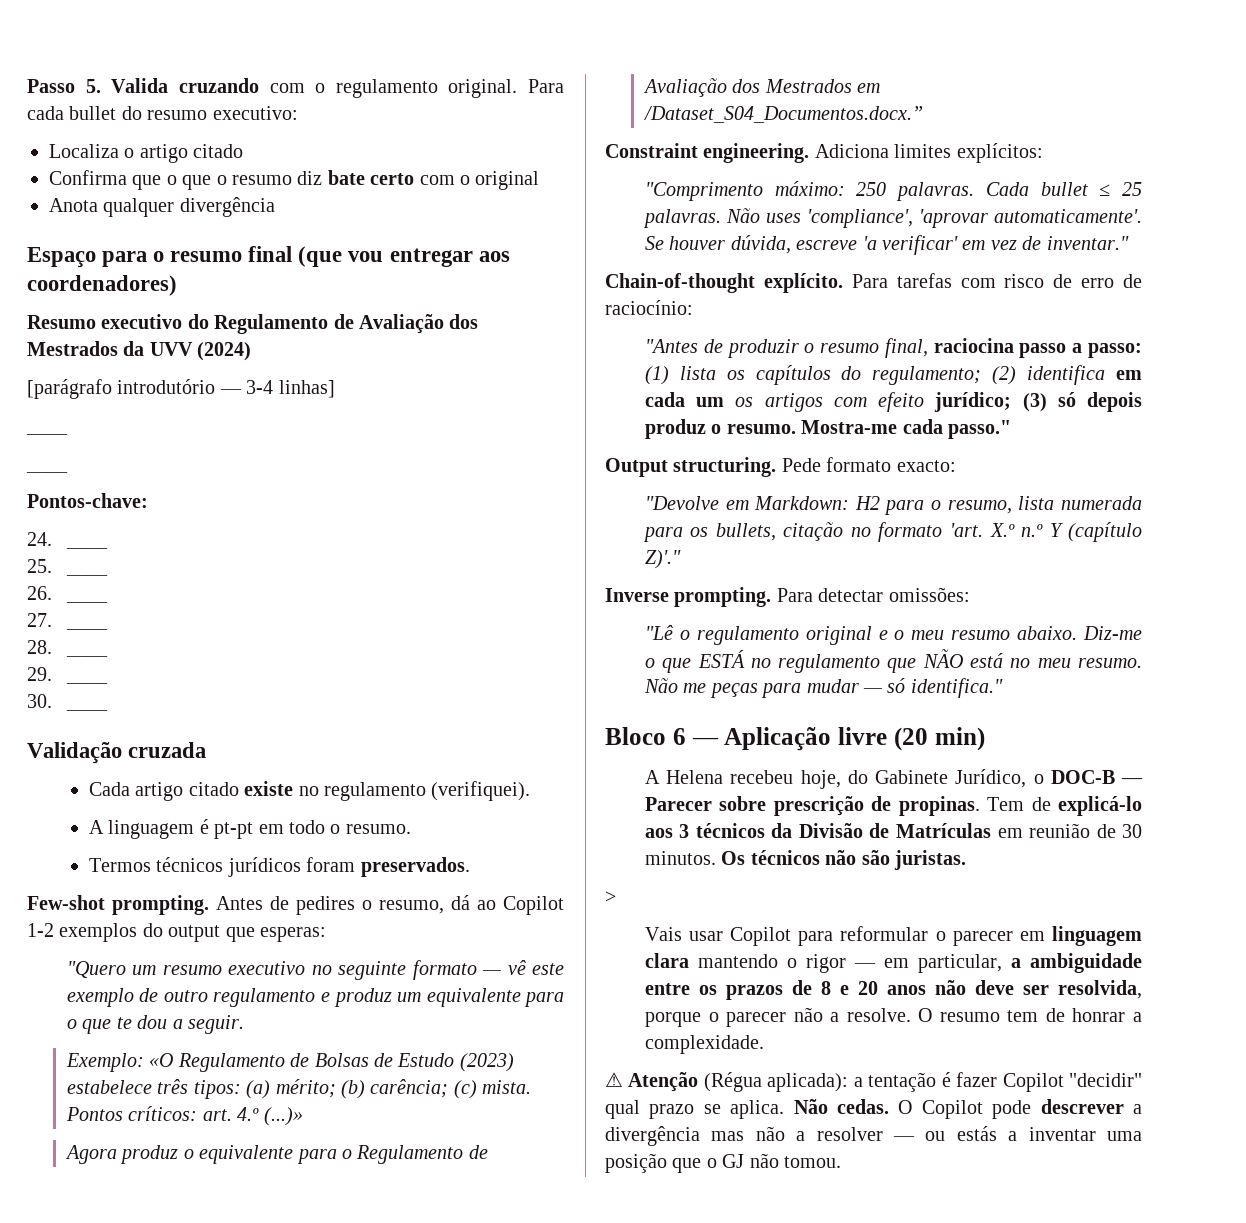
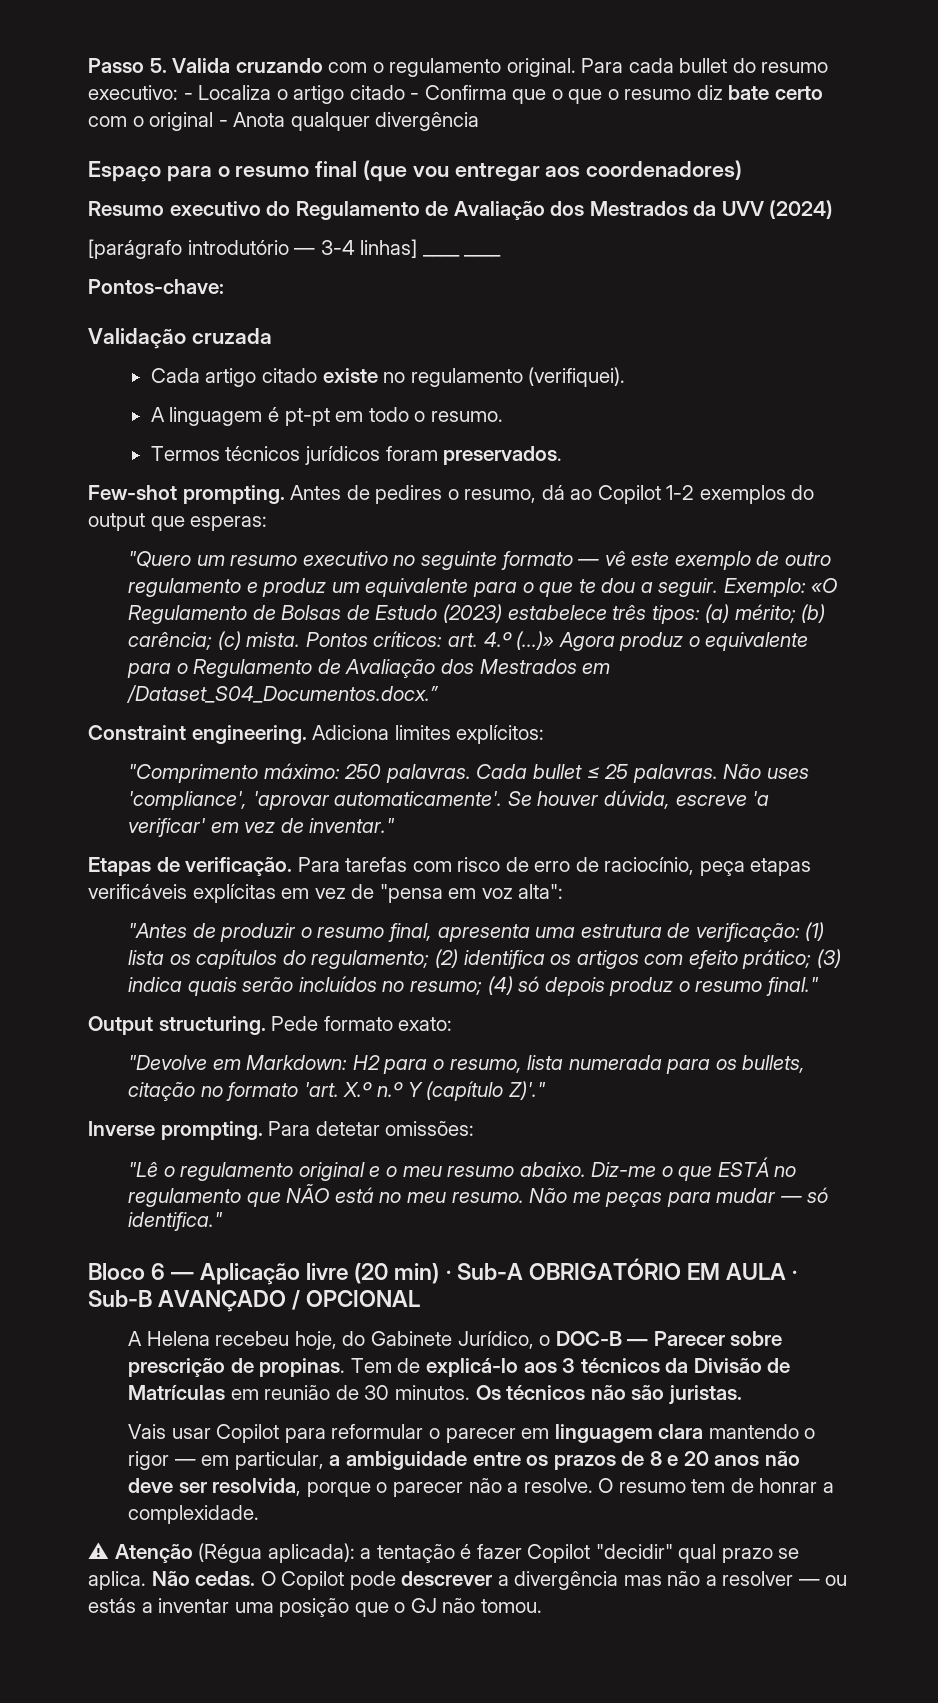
- Para cada bullet do resumo executivo:
- Localiza o artigo citado
- Confirma que o que o resumo diz bate certo com o original
- Anota qualquer divergência
+ Para cada bullet do resumo executivo: - Localiza o artigo citado - Confirma que o que o resumo diz bate certo com o original - Anota qualquer divergência
- [parágrafo introdutório — 3-4 linhas]
- ____
- ____
+ [parágrafo introdutório — 3-4 linhas] ____ ____
- 24. ____
- 25. ____
- 26. ____
- 27. ____
- 28. ____
- 29. ____
- 30. ____
- "Quero um resumo executivo no seguinte formato — vê este exemplo de outro regulamento e produz um equivalente para o que te dou a seguir.
- Exemplo: «O Regulamento de Bolsas de Estudo (2023) estabelece três tipos: (a) mérito; (b) carência; (c) mista.
+ "Quero um resumo executivo no seguinte formato — vê este exemplo de outro regulamento e produz um equivalente para o que te dou a seguir. Exemplo: «O Regulamento de Bolsas de Estudo (2023) estabelece três tipos: (a) mérito; (b) carência; (c) mista.
- Pontos críticos: art. 4.º (...)»
- Agora produz o equivalente para o Regulamento de Avaliação dos Mestrados em /Dataset_S04_Documentos.docx.”
+ Pontos críticos: art. 4.º (...)» Agora produz o equivalente para o Regulamento de Avaliação dos Mestrados em /Dataset_S04_Documentos.docx.”
- Chain-of-thought explícito.
+ Etapas de verificação.
- Para tarefas com risco de erro de raciocínio:
+ Para tarefas com risco de erro de raciocínio, peça etapas verificáveis explícitas em vez de "pensa em voz alta":
- "Antes de produzir o resumo final, raciocina passo a passo: (1) lista os capítulos do regulamento; (2) identifica em cada um os artigos com efeito jurídico; (3) só depois produz o resumo. Mostra-me cada passo."
+ "Antes de produzir o resumo final, apresenta uma estrutura de verificação: (1) lista os capítulos do regulamento; (2) identifica os artigos com efeito prático; (3) indica quais serão incluídos no resumo; (4) só depois produz o resumo final."
- Pede formato exacto:
+ Pede formato exato:
- Para detectar omissões:
+ Para detetar omissões:
- Bloco 6 — Aplicação livre (20 min)
+ Bloco 6 — Aplicação livre (20 min) · Sub-A OBRIGATÓRIO EM AULA · Sub-B AVANÇADO / OPCIONAL
- >

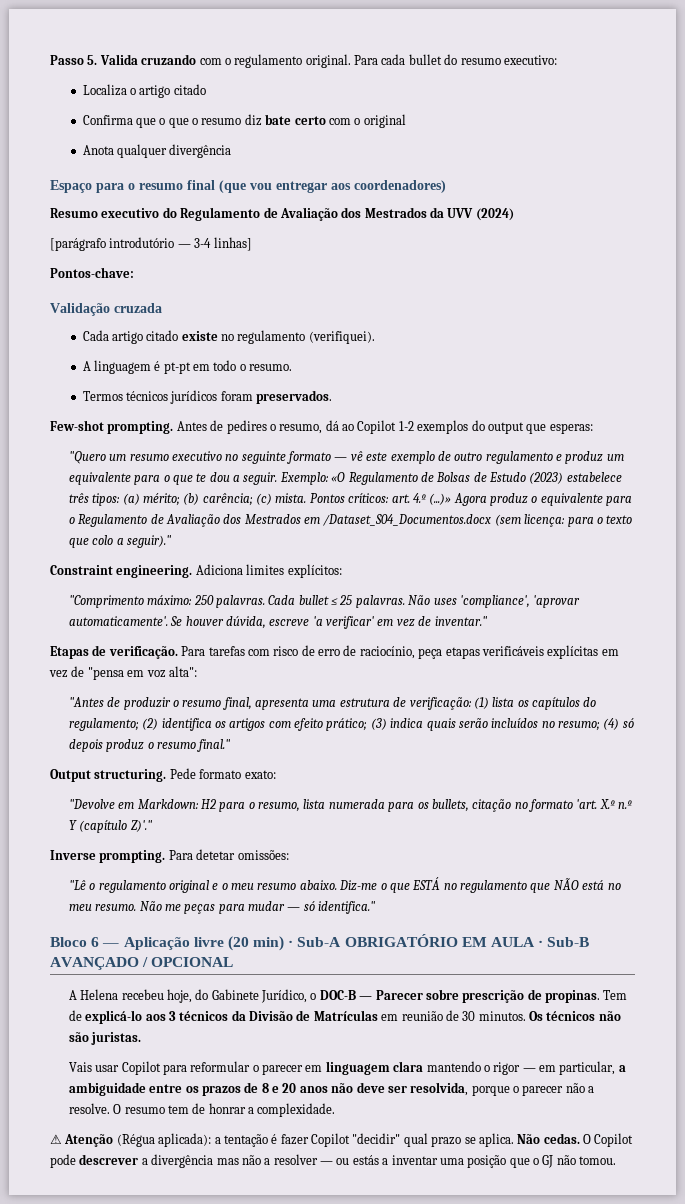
- Para cada bullet do resumo executivo: - Localiza o artigo citado - Confirma que o que o resumo diz bate certo com o original - Anota qualquer divergência
+ Para cada bullet do resumo executivo:
+ Localiza o artigo citado
+ Confirma que o que o resumo diz bate certo com o original
+ Anota qualquer divergência
- [parágrafo introdutório — 3-4 linhas] ____ ____
+ [parágrafo introdutório — 3-4 linhas]
- Agora produz o equivalente para o Regulamento de Avaliação dos Mestrados em /Dataset_S04_Documentos.docx.”
+ Agora produz o equivalente para o Regulamento de Avaliação dos Mestrados em /Dataset_S04_Documentos.docx (sem licença: para o texto que colo a seguir)."

